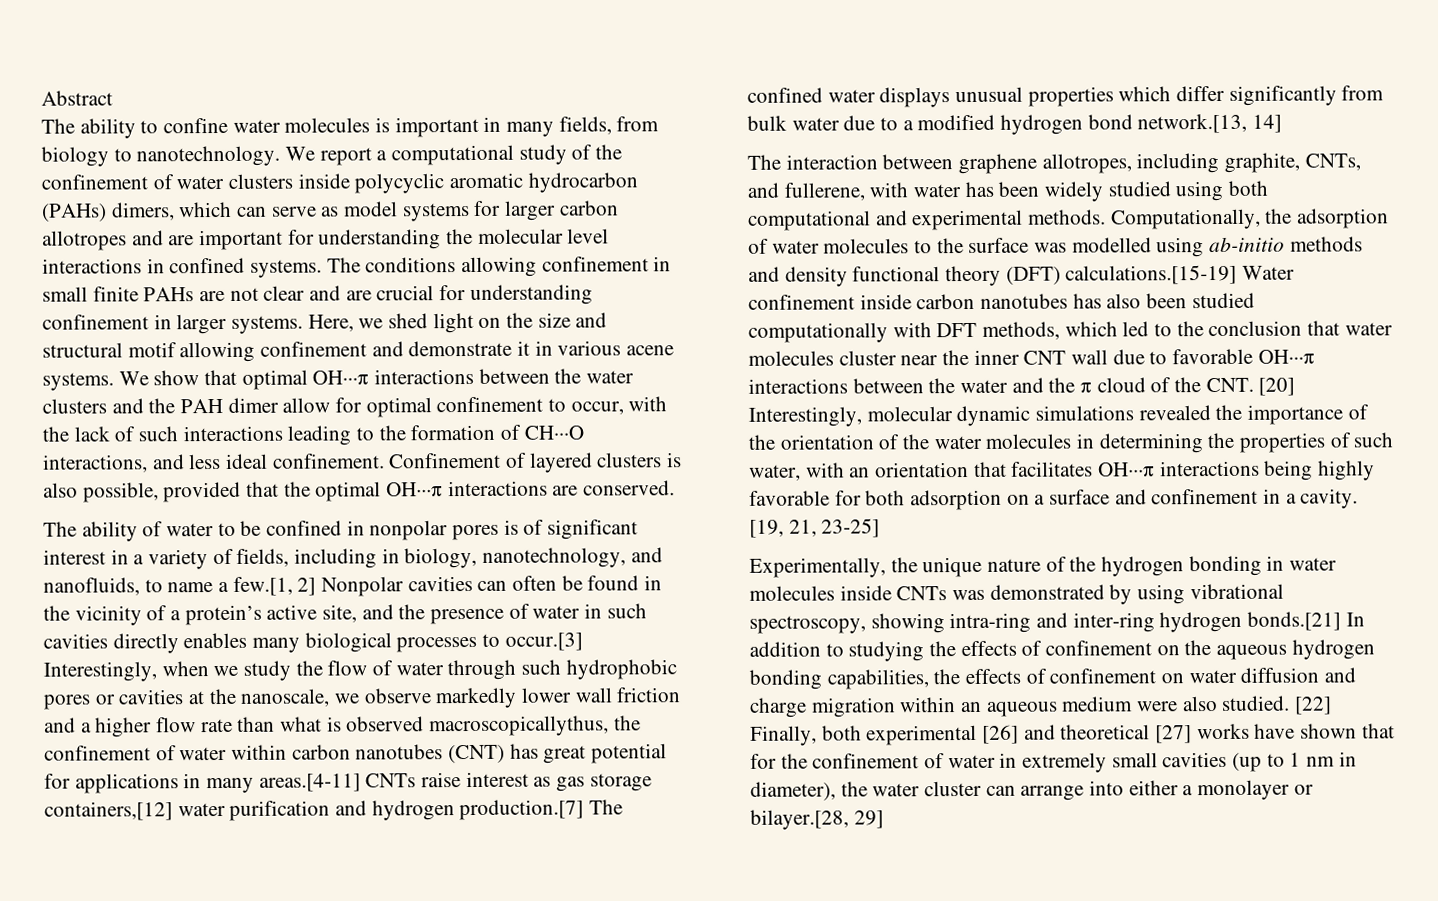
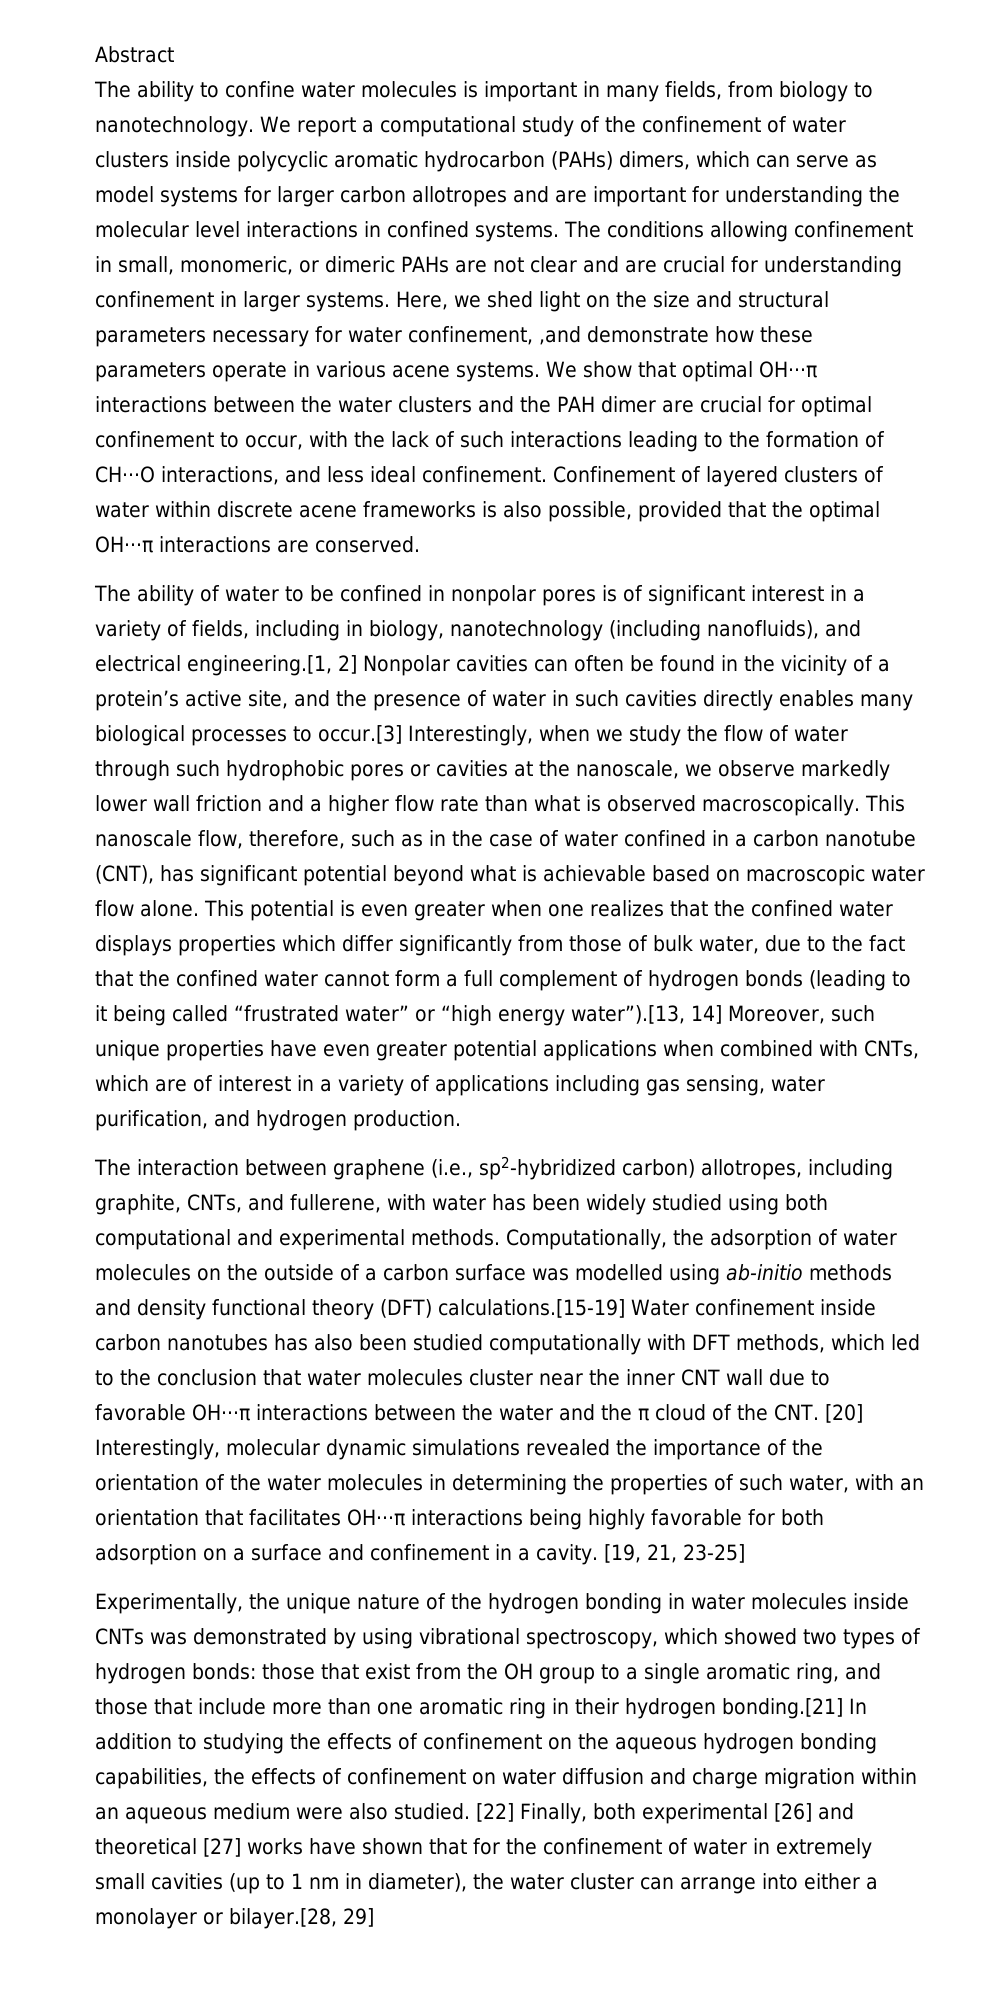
- The conditions allowing confinement in small finite PAHs are not clear and are crucial for understanding confinement in larger systems.
+ The conditions allowing confinement in small, monomeric, or dimeric PAHs are not clear and are crucial for understanding confinement in larger systems.
- Here, we shed light on the size and structural motif allowing confinement and demonstrate it in various acene systems.
+ Here, we shed light on the size and structural parameters necessary for water confinement, ,and demonstrate how these parameters operate in various acene systems.
- We show that optimal OH···π interactions between the water clusters and the PAH dimer allow for optimal confinement to occur, with the lack of such interactions leading to the formation of CH···O interactions, and less ideal confinement.
+ We show that optimal OH···π interactions between the water clusters and the PAH dimer are crucial for optimal confinement to occur, with the lack of such interactions leading to the formation of CH···O interactions, and less ideal confinement.
- Confinement of layered clusters is also possible, provided that the optimal OH···π interactions are conserved.
+ Confinement of layered clusters of water within discrete acene frameworks is also possible, provided that the optimal OH···π interactions are conserved.
- The ability of water to be confined in nonpolar pores is of significant interest in a variety of fields, including in biology, nanotechnology, and nanofluids, to name a few.[1, 2] Nonpolar cavities can often be found in the vicinity of a protein’s active site, and the presence of water in such cavities directly enables many biological processes to occur.[3] Interestingly, when we study the flow of water through such hydrophobic pores or cavities at the nanoscale, we observe markedly lower wall friction and a higher flow rate than what is observed macroscopicallythus, the confinement of water within carbon nanotubes (CNT) has great potential for applications in many areas.[4-11] CNTs raise interest as gas storage containers,[12] water purification and hydrogen production.[7] The confined water displays unusual properties which differ significantly from bulk water due to a modified hydrogen bond network.[13, 14]
+ The ability of water to be confined in nonpolar pores is of significant interest in a variety of fields, including in biology, nanotechnology (including nanofluids), and electrical engineering.[1, 2] Nonpolar cavities can often be found in the vicinity of a protein’s active site, and the presence of water in such cavities directly enables many biological processes to occur.[3] Interestingly, when we study the flow of water through such hydrophobic pores or cavities at the nanoscale, we observe markedly lower wall friction and a higher flow rate than what is observed macroscopically. This nanoscale flow, therefore, such as in the case of water confined in a carbon nanotube (CNT), has significant potential beyond what is achievable based on macroscopic water flow alone. This potential is even greater when one realizes that the confined water displays properties which differ significantly from those of bulk water, due to the fact that the confined water cannot form a full complement of hydrogen bonds (leading to it being called “frustrated water” or “high energy water”).[13, 14] Moreover, such unique properties have even greater potential applications when combined with CNTs, which are of interest in a variety of applications including gas sensing, water purification, and hydrogen production.
- The interaction between graphene allotropes, including graphite, CNTs, and fullerene, with water has been widely studied using both computational and experimental methods.
+ The interaction between graphene (i.e., sp2-hybridized carbon) allotropes, including graphite, CNTs, and fullerene, with water has been widely studied using both computational and experimental methods.
- Computationally, the adsorption of water molecules to the surface was modelled using ab-initio methods and density functional theory (DFT) calculations.[15-19] Water confinement inside carbon nanotubes has also been studied computationally with DFT methods, which led to the conclusion that water molecules cluster near the inner CNT wall due to favorable OH···π interactions between the water and the π cloud of the CNT. [20] Interestingly, molecular dynamic simulations revealed the importance of the orientation of the water molecules in determining the properties of such water, with an orientation that facilitates OH···π interactions being highly favorable for both adsorption on a surface and confinement in a cavity.
+ Computationally, the adsorption of water molecules on the outside of a carbon surface was modelled using ab-initio methods and density functional theory (DFT) calculations.[15-19] Water confinement inside carbon nanotubes has also been studied computationally with DFT methods, which led to the conclusion that water molecules cluster near the inner CNT wall due to favorable OH···π interactions between the water and the π cloud of the CNT. [20] Interestingly, molecular dynamic simulations revealed the importance of the orientation of the water molecules in determining the properties of such water, with an orientation that facilitates OH···π interactions being highly favorable for both adsorption on a surface and confinement in a cavity.
- Experimentally, the unique nature of the hydrogen bonding in water molecules inside CNTs was demonstrated by using vibrational spectroscopy, showing intra-ring and inter-ring hydrogen bonds.[21] In addition to studying the effects of confinement on the aqueous hydrogen bonding capabilities, the effects of confinement on water diffusion and charge migration within an aqueous medium were also studied.
+ Experimentally, the unique nature of the hydrogen bonding in water molecules inside CNTs was demonstrated by using vibrational spectroscopy, which showed two types of hydrogen bonds: those that exist from the OH group to a single aromatic ring, and those that include more than one aromatic ring in their hydrogen bonding.[21] In addition to studying the effects of confinement on the aqueous hydrogen bonding capabilities, the effects of confinement on water diffusion and charge migration within an aqueous medium were also studied.

